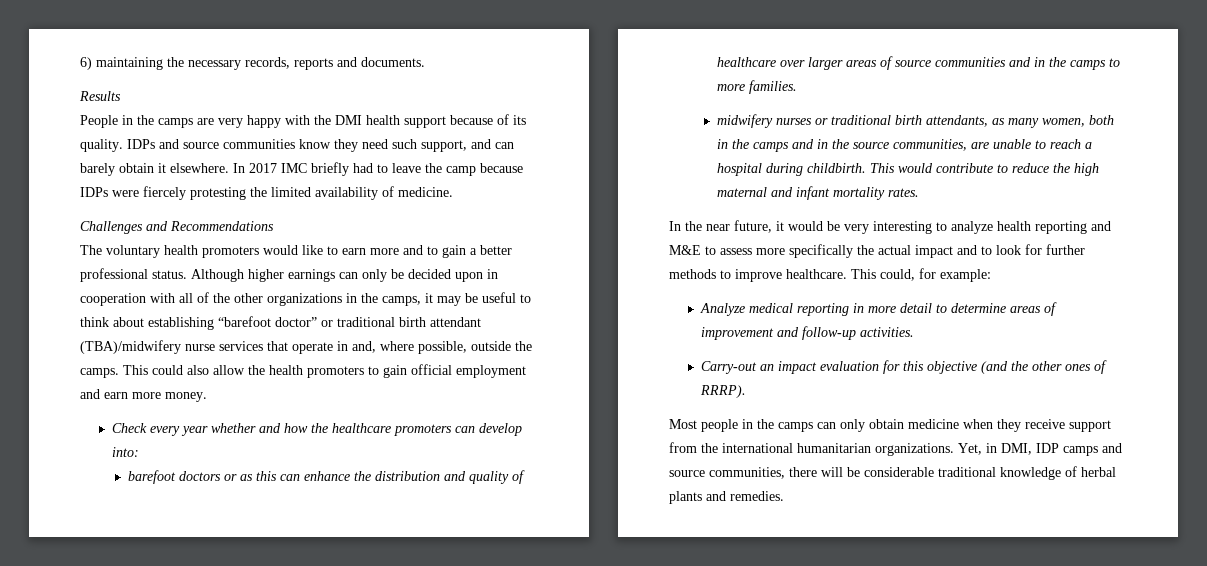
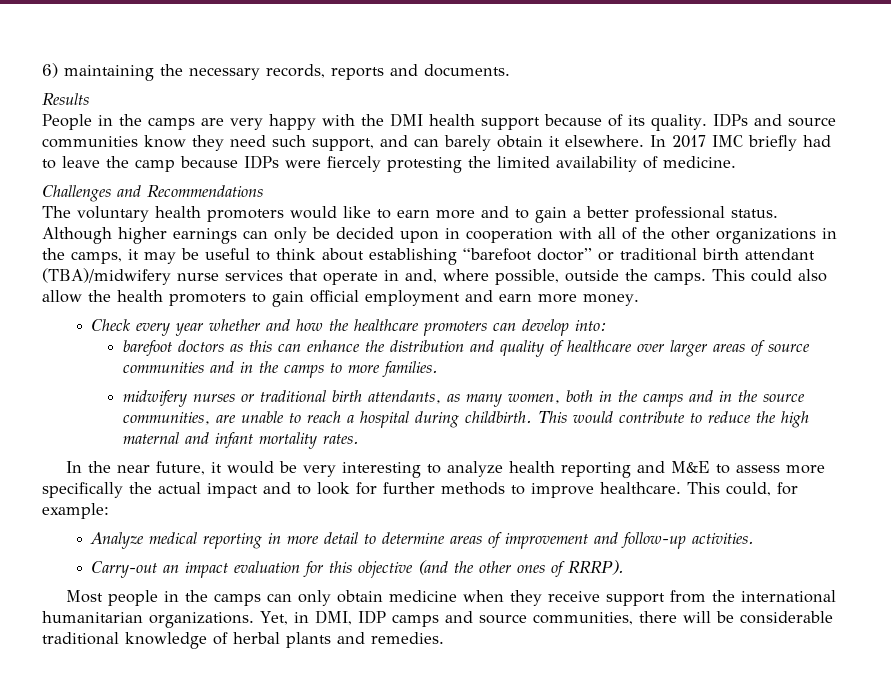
- barefoot doctors or as this can enhance the distribution and quality of healthcare over larger areas of source communities and in the camps to more families.
+ barefoot doctors as this can enhance the distribution and quality of healthcare over larger areas of source communities and in the camps to more families.

